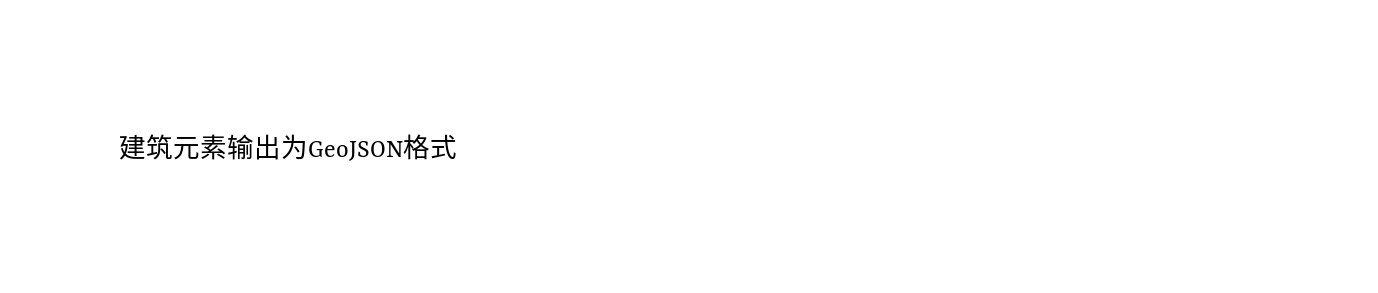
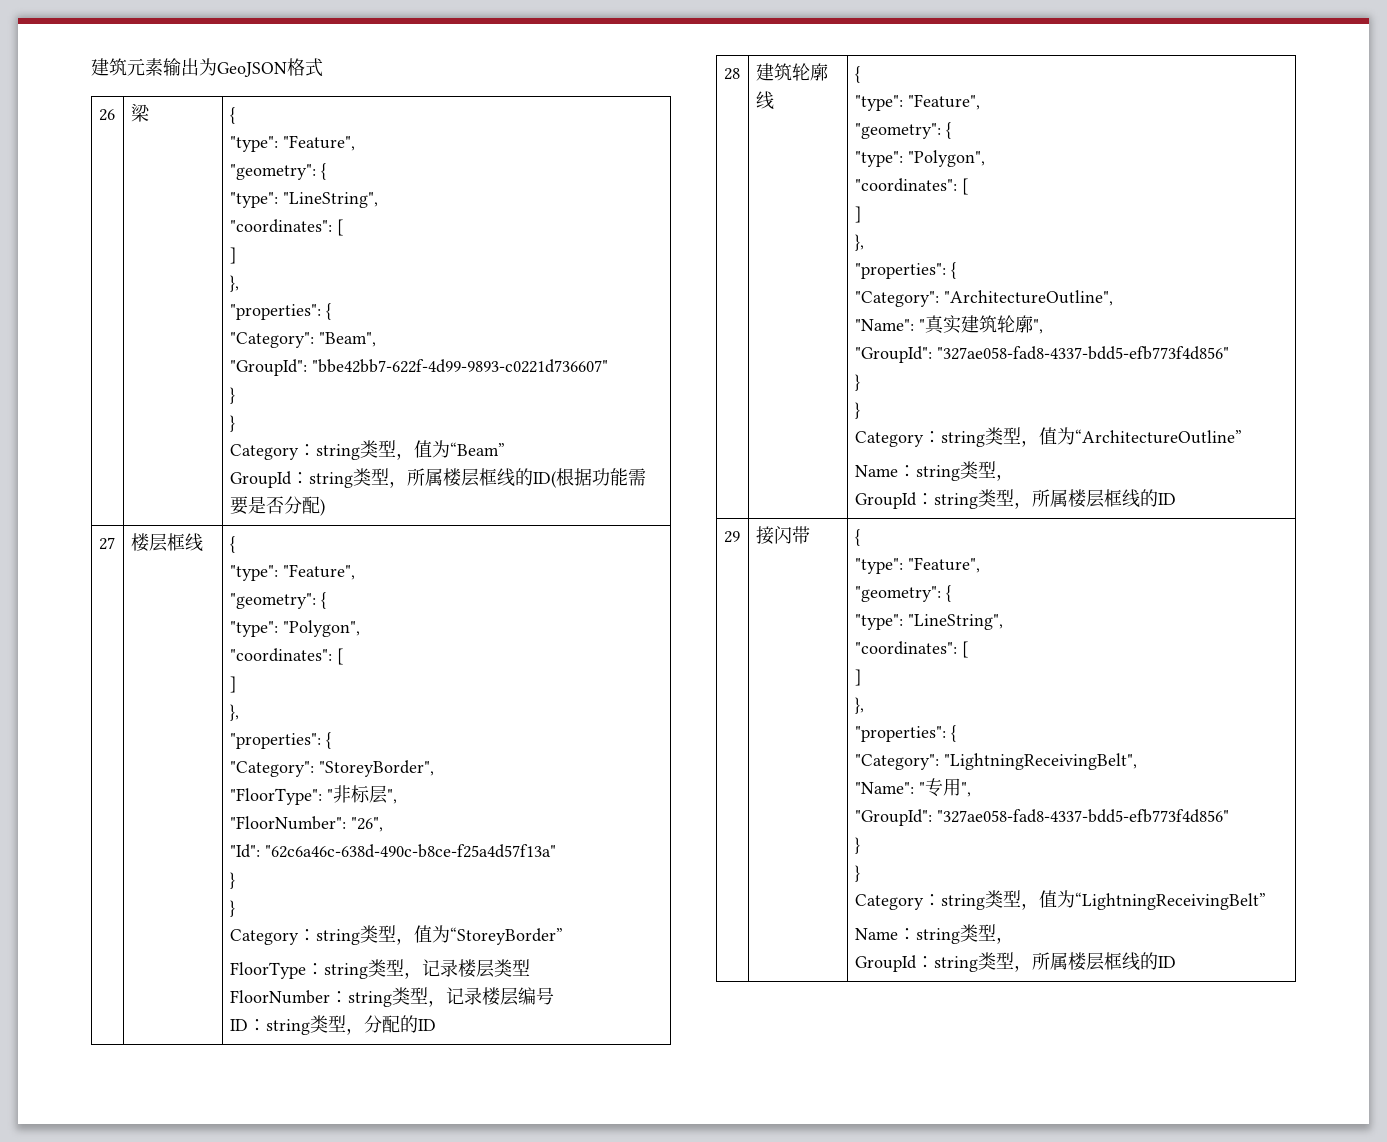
+ 26 | 梁 | {
+ "type": "Feature",
+ "geometry": {
+ "type": "LineString",
+ "coordinates": [
+ ]
+ },
+ "properties": {
+ "Category": "Beam",
+ "GroupId": "bbe42bb7-622f-4d99-9893-c0221d736607"
+ }
+ }
+ Category：string类型，值为“Beam”
+ GroupId：string类型，所属楼层框线的ID(根据功能需要是否分配)
+ 27 | 楼层框线 | {
+ "type": "Feature",
+ "geometry": {
+ "type": "Polygon",
+ "coordinates": [
+ ]
+ },
+ "properties": {
+ "Category": "StoreyBorder",
+ "FloorType": "非标层",
+ "FloorNumber": "26",
+ "Id": "62c6a46c-638d-490c-b8ce-f25a4d57f13a"
+ }
+ }
+ Category：string类型，值为“StoreyBorder”
+ FloorType：string类型，记录楼层类型
+ FloorNumber：string类型，记录楼层编号
+ ID：string类型，分配的ID
+ 28 | 建筑轮廓线 | {
+ "type": "Feature",
+ "geometry": {
+ "type": "Polygon",
+ "coordinates": [
+ ]
+ },
+ "properties": {
+ "Category": "ArchitectureOutline",
+ "Name": "真实建筑轮廓",
+ "GroupId": "327ae058-fad8-4337-bdd5-efb773f4d856"
+ }
+ }
+ Category：string类型，值为“ArchitectureOutline”
+ Name：string类型，
+ GroupId：string类型，所属楼层框线的ID
+ 29 | 接闪带 | {
+ "type": "Feature",
+ "geometry": {
+ "type": "LineString",
+ "coordinates": [
+ ]
+ },
+ "properties": {
+ "Category": "LightningReceivingBelt",
+ "Name": "专用",
+ "GroupId": "327ae058-fad8-4337-bdd5-efb773f4d856"
+ }
+ }
+ Category：string类型，值为“LightningReceivingBelt”
+ Name：string类型，
+ GroupId：string类型，所属楼层框线的ID

